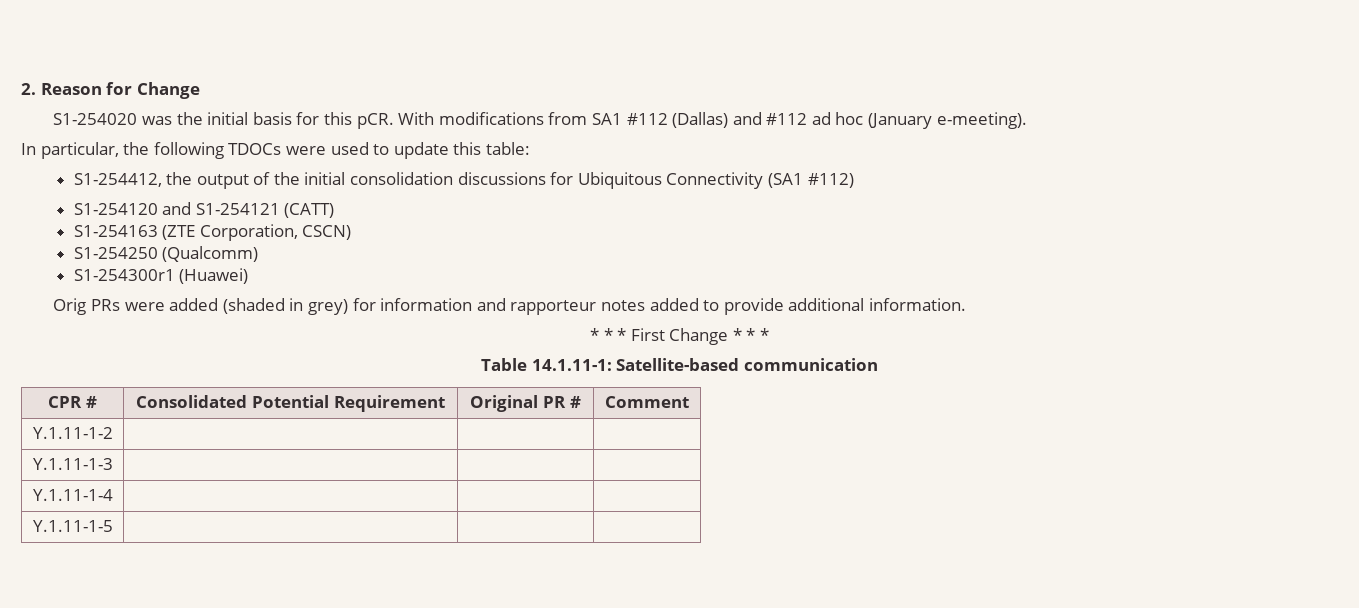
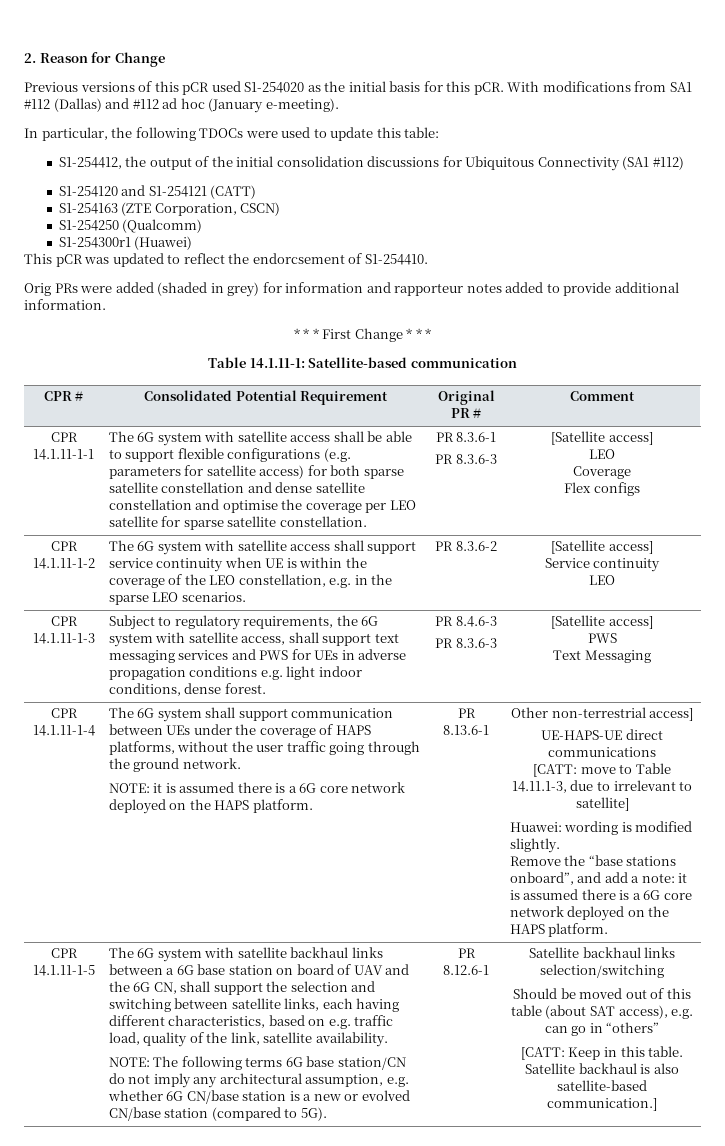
- S1-254020 was the initial basis for this pCR.
+ Previous versions of this pCR used S1-254020 as the initial basis for this pCR.
+ This pCR was updated to reflect the endorcsement of S1-254410.
- Y.1.11-1-2 | | |
- Y.1.11-1-3 | | |
- Y.1.11-1-4 | | |
- Y.1.11-1-5 | | |
+ CPR 14.1.11-1-1 | The 6G system with satellite access shall be able to support flexible configurations (e.g. parameters for satellite access) for both sparse satellite constellation and dense satellite constellation and optimise the coverage per LEO satellite for sparse satellite constellation. | PR 8.3.6-1
+ PR 8.3.6-3 | [Satellite access]
+ LEO
+ Coverage
+ Flex configs
+ CPR 14.1.11-1-2 | The 6G system with satellite access shall support service continuity when UE is within the coverage of the LEO constellation, e.g. in the sparse LEO scenarios. | PR 8.3.6-2 | [Satellite access]
+ Service continuity
+ LEO
+ CPR 14.1.11-1-3 | Subject to regulatory requirements, the 6G system with satellite access, shall support text messaging services and PWS for UEs in adverse propagation conditions e.g. light indoor conditions, dense forest. | PR 8.4.6-3
+ PR 8.3.6-3 | [Satellite access]
+ PWS
+ Text Messaging
+ CPR 14.1.11-1-4 | The 6G system shall support communication between UEs under the coverage of HAPS platforms, without the user traffic going through the ground network.
+ NOTE: it is assumed there is a 6G core network deployed on the HAPS platform. | PR 8.13.6-1 | Other non-terrestrial access]
+ UE-HAPS-UE direct communications
+ [CATT: move to Table 14.11.1-3, due to irrelevant to satellite]
+ Huawei: wording is modified slightly.
+ Remove the “base stations onboard”, and add a note: it is assumed there is a 6G core network deployed on the HAPS platform.
+ CPR 14.1.11-1-5 | The 6G system with satellite backhaul links between a 6G base station on board of UAV and the 6G CN, shall support the selection and switching between satellite links, each having different characteristics, based on e.g. traffic load, quality of the link, satellite availability.
+ NOTE: The following terms 6G base station/CN do not imply any architectural assumption, e.g. whether 6G CN/base station is a new or evolved CN/base station (compared to 5G). | PR 8.12.6-1 | Satellite backhaul links selection/switching
+ Should be moved out of this table (about SAT access), e.g. can go in “others”
+ [CATT: Keep in this table. Satellite backhaul is also satellite-based communication.]

